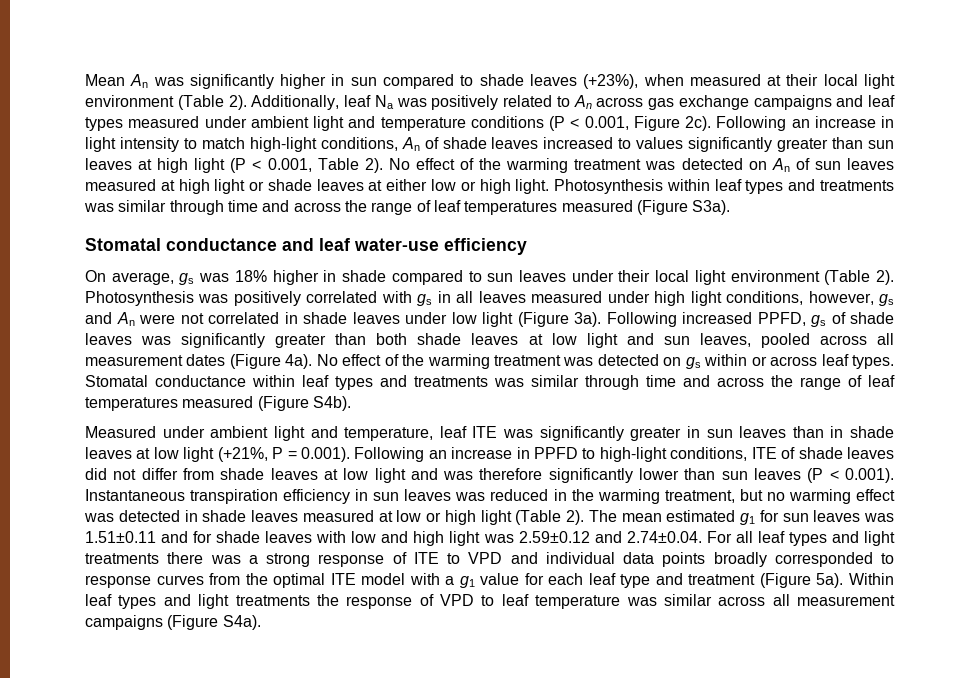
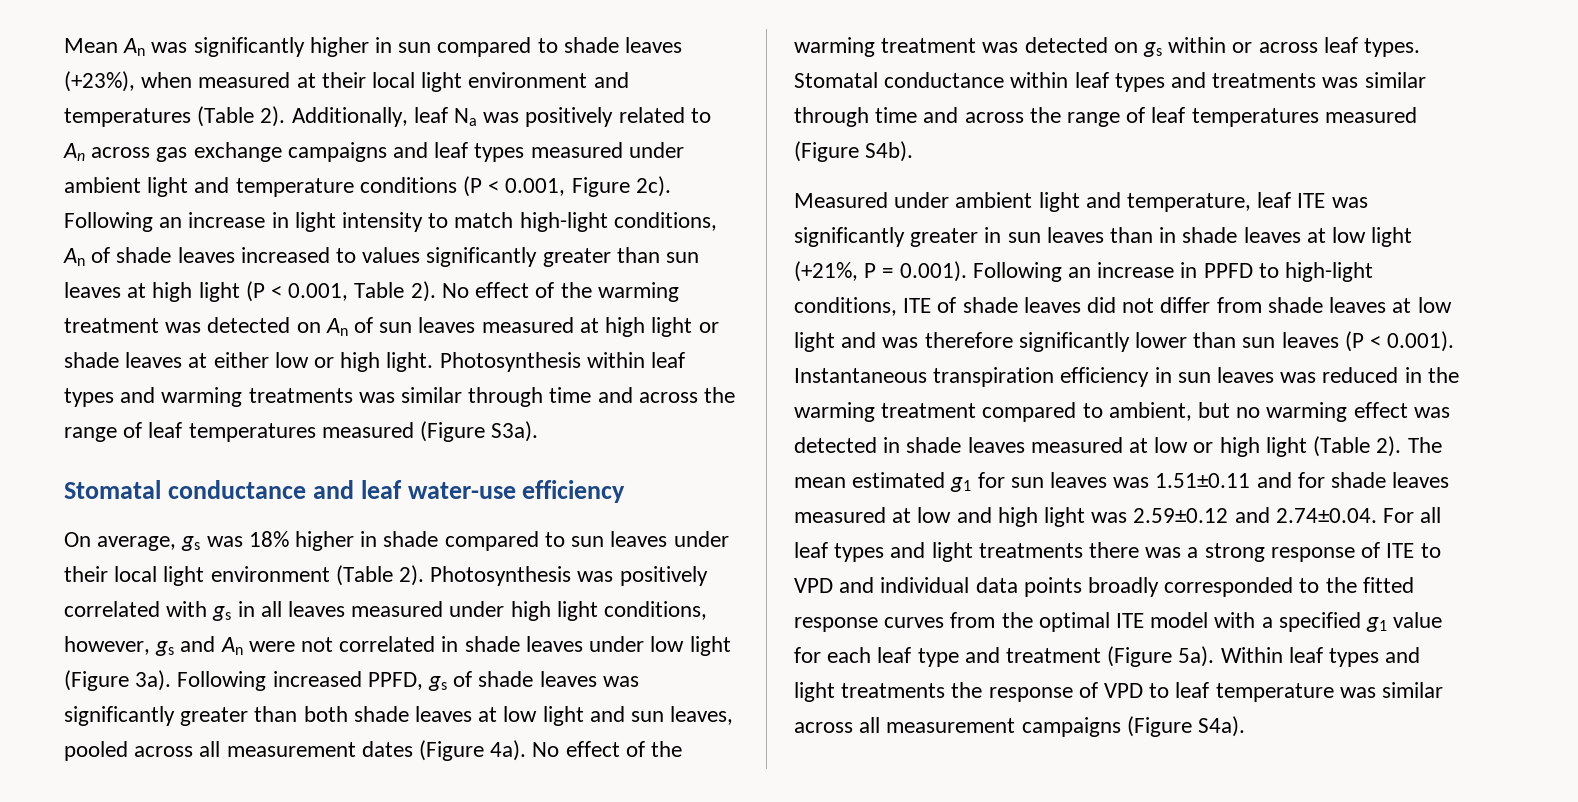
- Mean An was significantly higher in sun compared to shade leaves (+23%), when measured at their local light environment (Table 2).
+ Mean An was significantly higher in sun compared to shade leaves (+23%), when measured at their local light environment and temperatures (Table 2).
- Photosynthesis within leaf types and treatments was similar through time and across the range of leaf temperatures measured (Figure S3a).
+ Photosynthesis within leaf types and warming treatments was similar through time and across the range of leaf temperatures measured (Figure S3a).
- Measured under ambient light and temperature, leaf ITE was significantly greater in sun leaves than in shade leaves at low light (+21%, P = 0.001). Following an increase in PPFD to high-light conditions, ITE of shade leaves did not differ from shade leaves at low light and was therefore significantly lower than sun leaves (P < 0.001). Instantaneous transpiration efficiency in sun leaves was reduced in the warming treatment, but no warming effect was detected in shade leaves measured at low or high light (Table 2).
+ Measured under ambient light and temperature, leaf ITE was significantly greater in sun leaves than in shade leaves at low light (+21%, P = 0.001). Following an increase in PPFD to high-light conditions, ITE of shade leaves did not differ from shade leaves at low light and was therefore significantly lower than sun leaves (P < 0.001). Instantaneous transpiration efficiency in sun leaves was reduced in the warming treatment compared to ambient, but no warming effect was detected in shade leaves measured at low or high light (Table 2).
- The mean estimated g1 for sun leaves was 1.51±0.11 and for shade leaves with low and high light was 2.59±0.12 and 2.74±0.04. For all leaf types and light treatments there was a strong response of ITE to VPD and individual data points broadly corresponded to response curves from the optimal ITE model with a g1 value for each leaf type and treatment (Figure 5a).
+ The mean estimated g1 for sun leaves was 1.51±0.11 and for shade leaves measured at low and high light was 2.59±0.12 and 2.74±0.04. For all leaf types and light treatments there was a strong response of ITE to VPD and individual data points broadly corresponded to the fitted response curves from the optimal ITE model with a specified g1 value for each leaf type and treatment (Figure 5a).

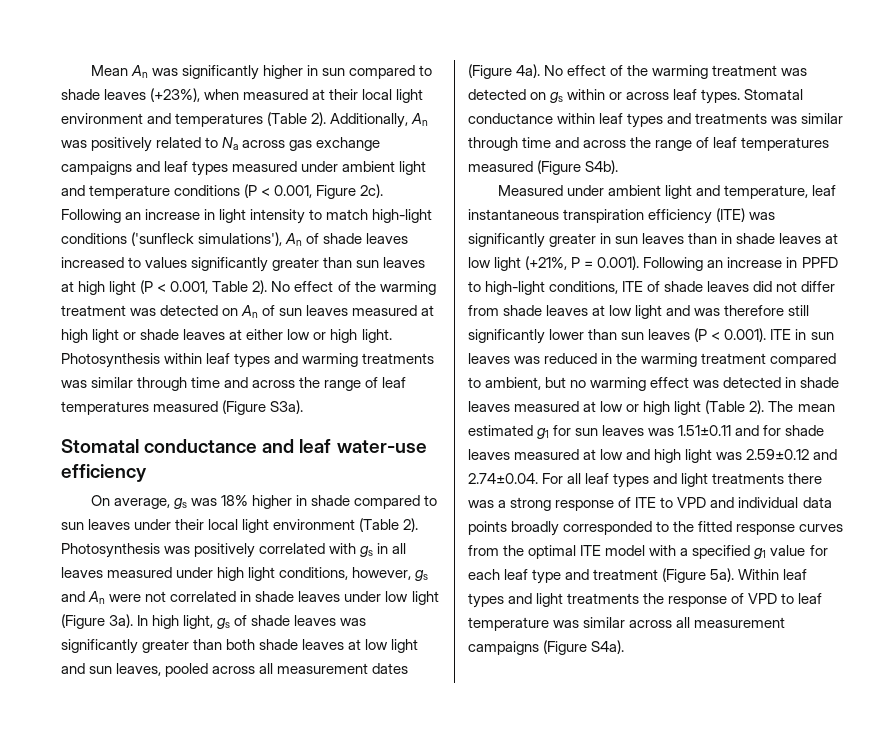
- Additionally, leaf Na was positively related to An across gas exchange campaigns and leaf types measured under ambient light and temperature conditions (P < 0.001, Figure 2c).
+ Additionally, An was positively related to Na across gas exchange campaigns and leaf types measured under ambient light and temperature conditions (P < 0.001, Figure 2c).
- Following an increase in light intensity to match high-light conditions, An of shade leaves increased to values significantly greater than sun leaves at high light (P < 0.001, Table 2).
+ Following an increase in light intensity to match high-light conditions ('sunfleck simulations'), An of shade leaves increased to values significantly greater than sun leaves at high light (P < 0.001, Table 2).
- Following increased PPFD, gs of shade leaves was significantly greater than both shade leaves at low light and sun leaves, pooled across all measurement dates (Figure 4a).
+ In high light, gs of shade leaves was significantly greater than both shade leaves at low light and sun leaves, pooled across all measurement dates (Figure 4a).
- Measured under ambient light and temperature, leaf ITE was significantly greater in sun leaves than in shade leaves at low light (+21%, P = 0.001). Following an increase in PPFD to high-light conditions, ITE of shade leaves did not differ from shade leaves at low light and was therefore significantly lower than sun leaves (P < 0.001). Instantaneous transpiration efficiency in sun leaves was reduced in the warming treatment compared to ambient, but no warming effect was detected in shade leaves measured at low or high light (Table 2).
+ Measured under ambient light and temperature, leaf instantaneous transpiration efficiency (ITE) was significantly greater in sun leaves than in shade leaves at low light (+21%, P = 0.001). Following an increase in PPFD to high-light conditions, ITE of shade leaves did not differ from shade leaves at low light and was therefore still significantly lower than sun leaves (P < 0.001). ITE in sun leaves was reduced in the warming treatment compared to ambient, but no warming effect was detected in shade leaves measured at low or high light (Table 2).

